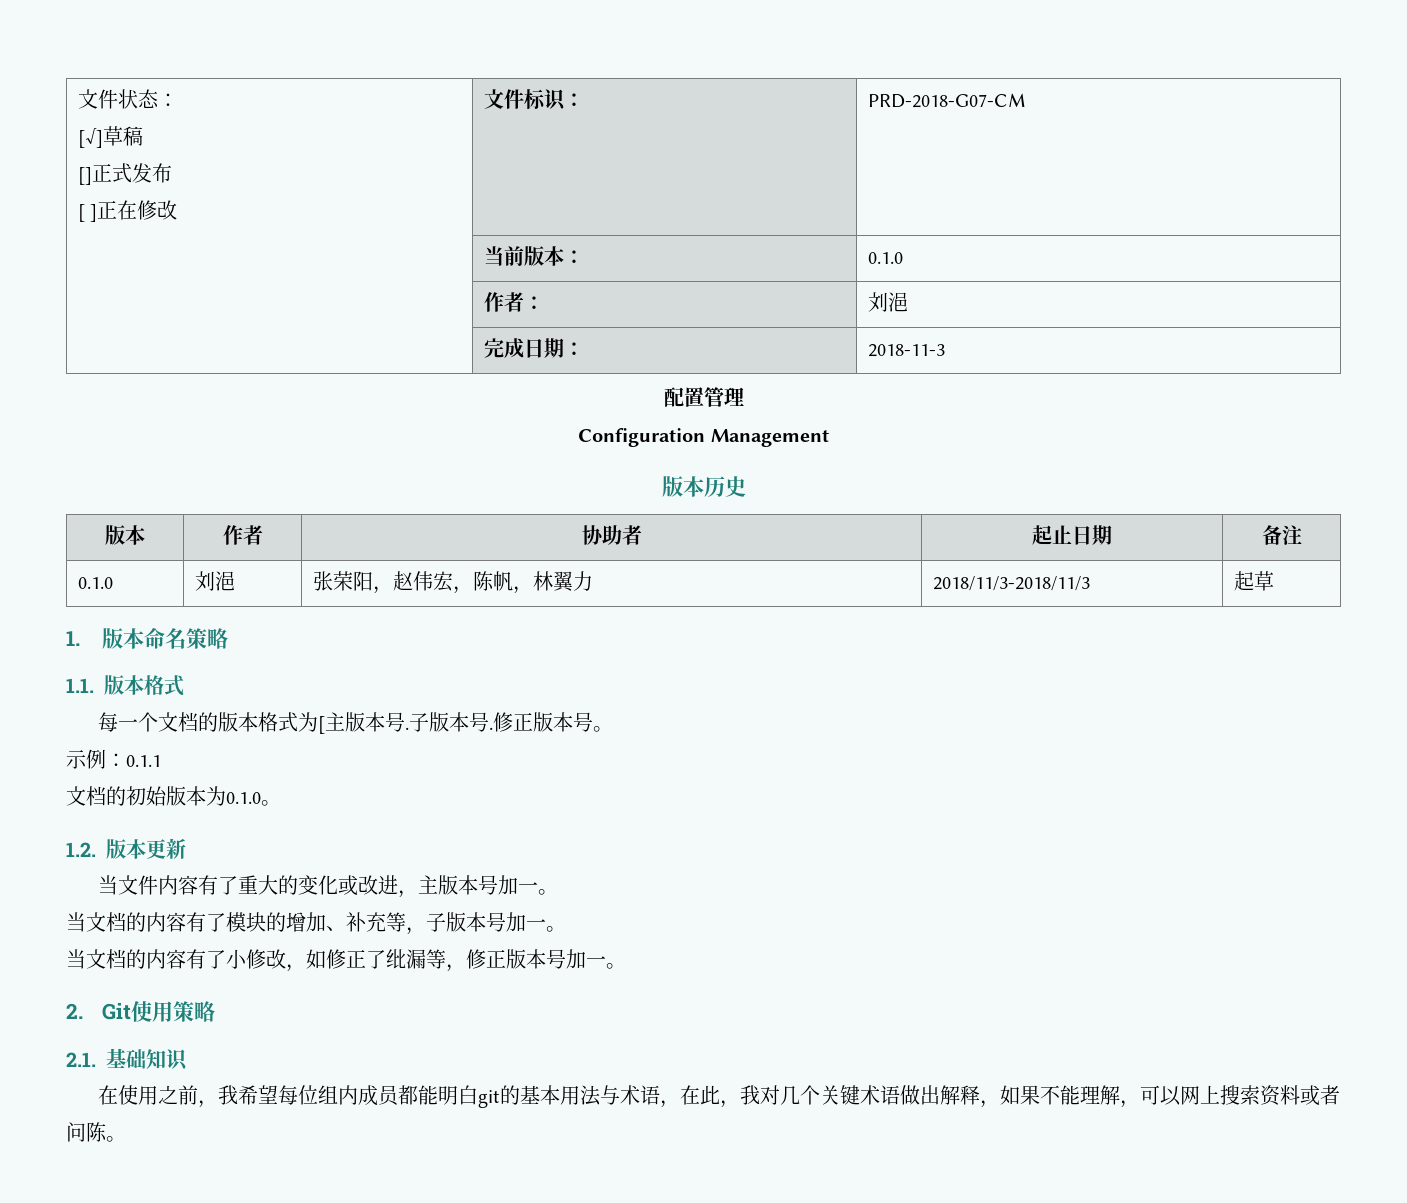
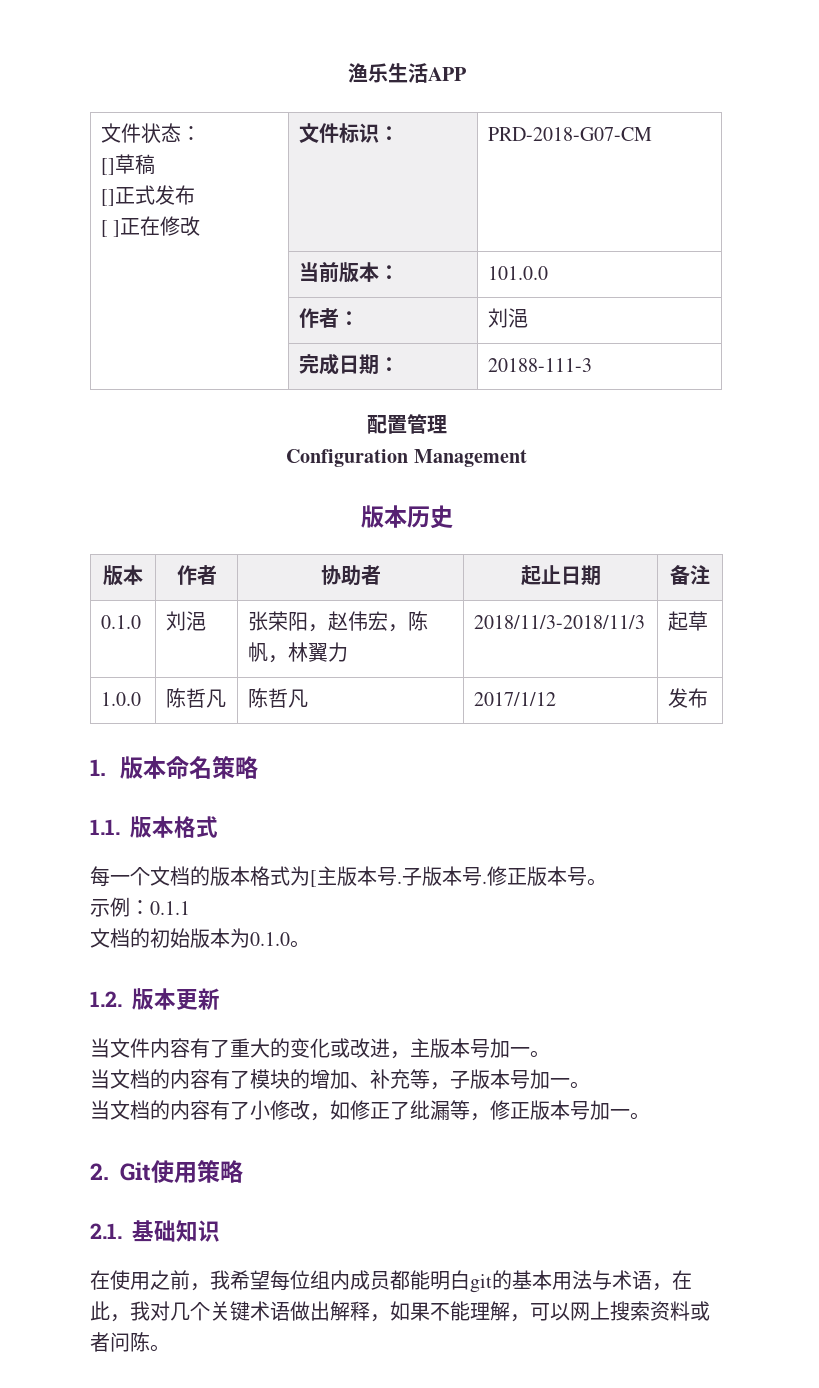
+ 渔乐生活APP
  文件状态：
- [√]草稿
+ []草稿
- | 当前版本： | 0.1.0
+ | 当前版本： | 101.0.0
- | 完成日期： | 2018-11-3
+ | 完成日期： | 20188-111-3
+ 1.0.0 | 陈哲凡 | 陈哲凡 | 2017/1/12 | 发布

